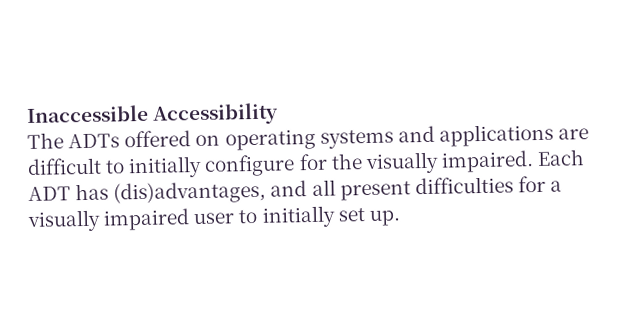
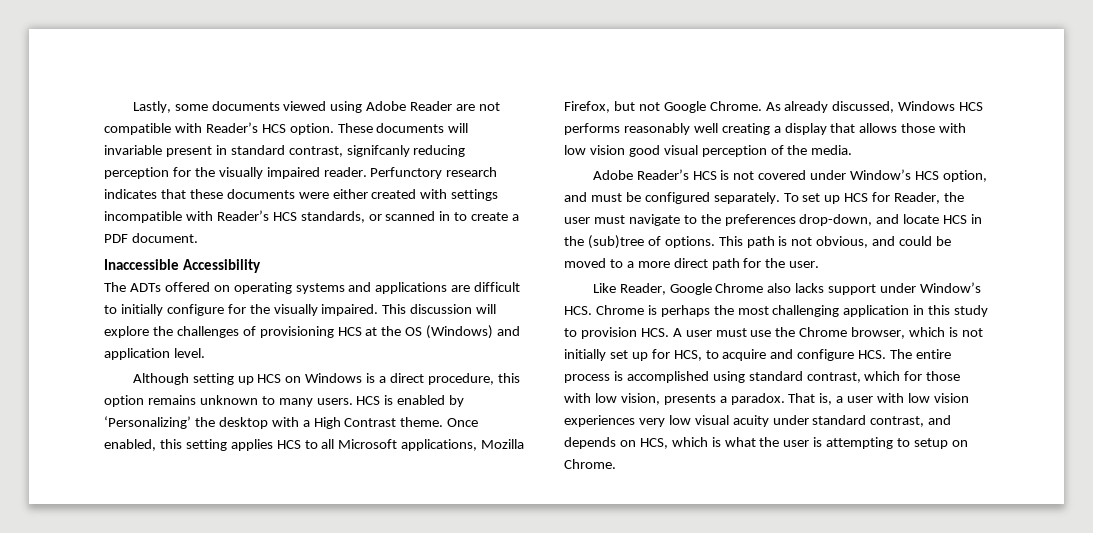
+ Lastly, some documents viewed using Adobe Reader are not compatible with Reader’s HCS option. These documents will invariable present in standard contrast, signifcanly reducing perception for the visually impaired reader. Perfunctory research indicates that these documents were either created with settings incompatible with Reader’s HCS standards, or scanned in to create a PDF document.
- Each ADT has (dis)advantages, and all present difficulties for a visually impaired user to initially set up.
+ This discussion will explore the challenges of provisioning HCS at the OS (Windows) and application level.
+ Although setting up HCS on Windows is a direct procedure, this option remains unknown to many users. HCS is enabled by ‘Personalizing’ the desktop with a High Contrast theme. Once enabled, this setting applies HCS to all Microsoft applications, Mozilla Firefox, but not Google Chrome. As already discussed, Windows HCS performs reasonably well creating a display that allows those with low vision good visual perception of the media.
+ Adobe Reader’s HCS is not covered under Window’s HCS option, and must be configured separately. To set up HCS for Reader, the user must navigate to the preferences drop-down, and locate HCS in the (sub)tree of options. This path is not obvious, and could be moved to a more direct path for the user.
+ Like Reader, Google Chrome also lacks support under Window’s HCS. Chrome is perhaps the most challenging application in this study to provision HCS. A user must use the Chrome browser, which is not initially set up for HCS, to acquire and configure HCS. The entire process is accomplished using standard contrast, which for those with low vision, presents a paradox. That is, a user with low vision experiences very low visual acuity under standard contrast, and depends on HCS, which is what the user is attempting to setup on Chrome.

